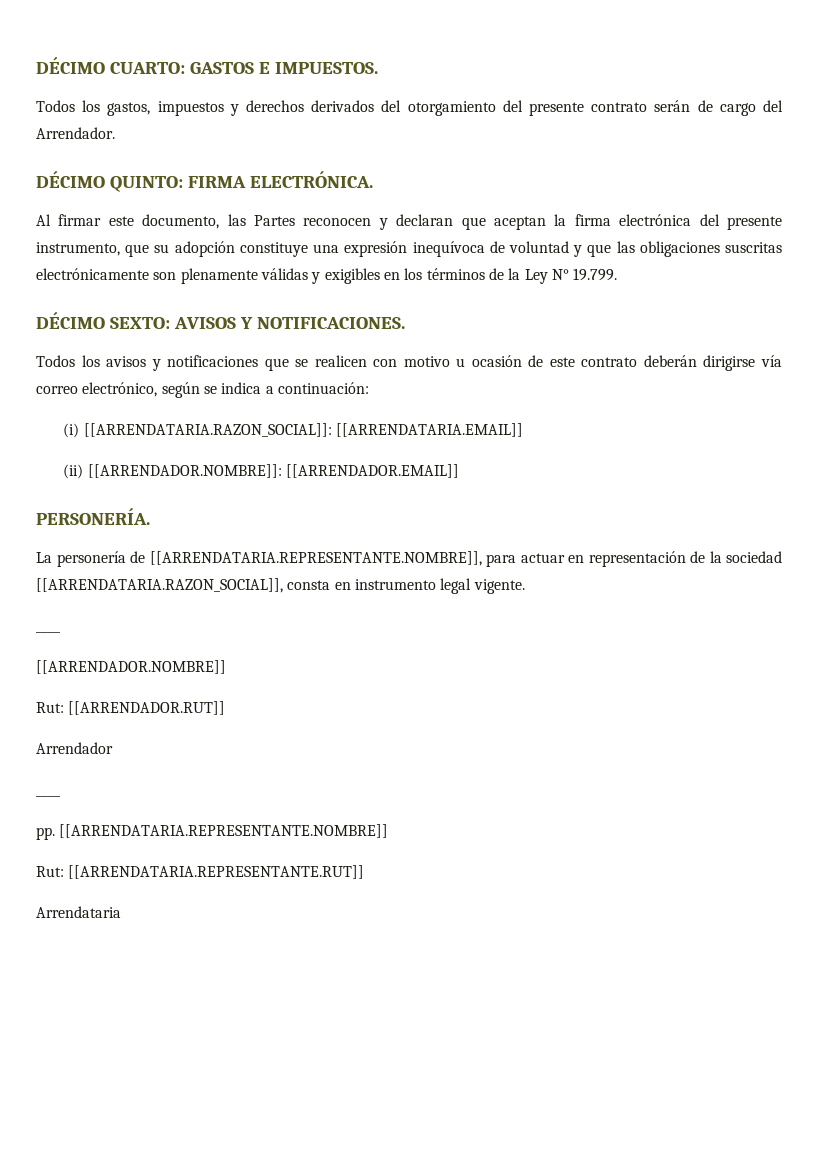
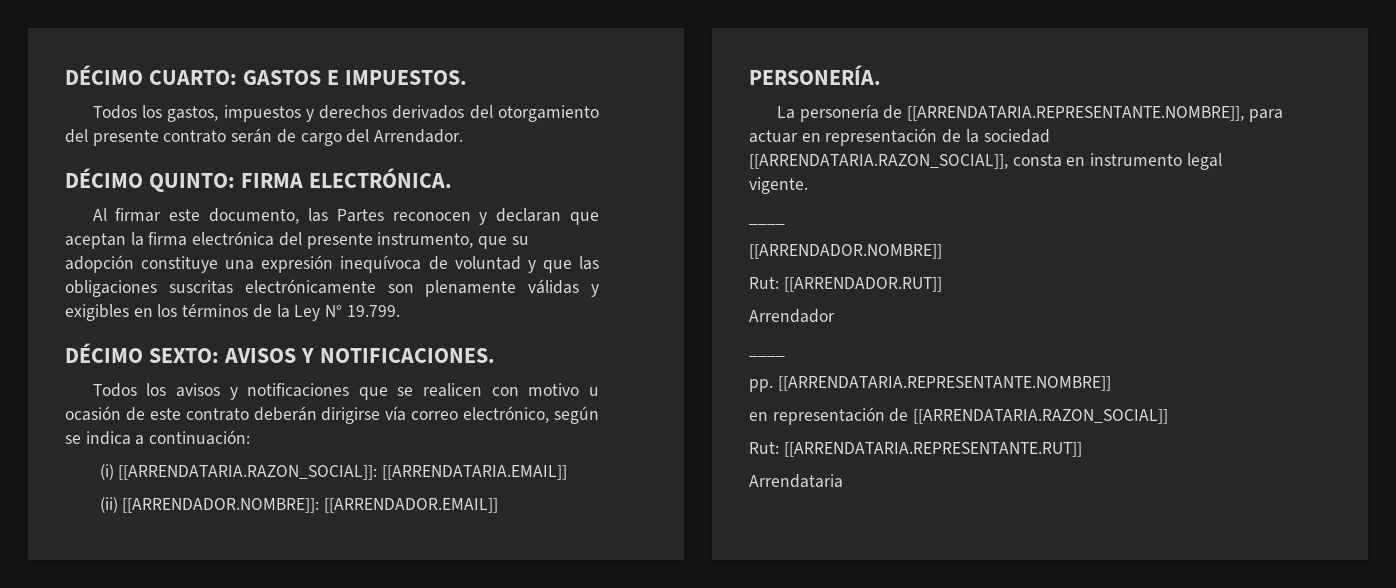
+ en representación de [[ARRENDATARIA.RAZON_SOCIAL]]

